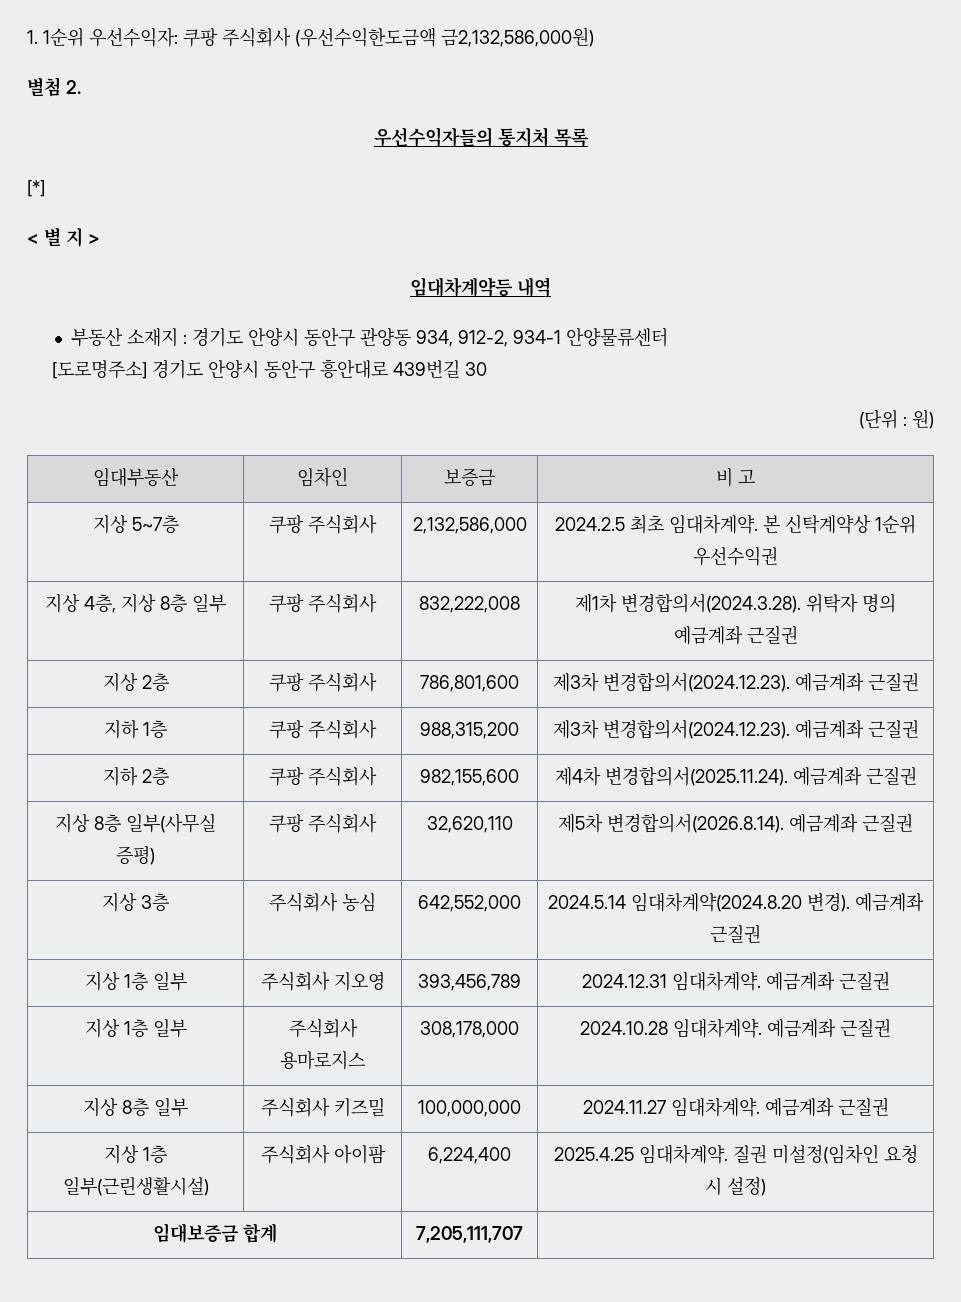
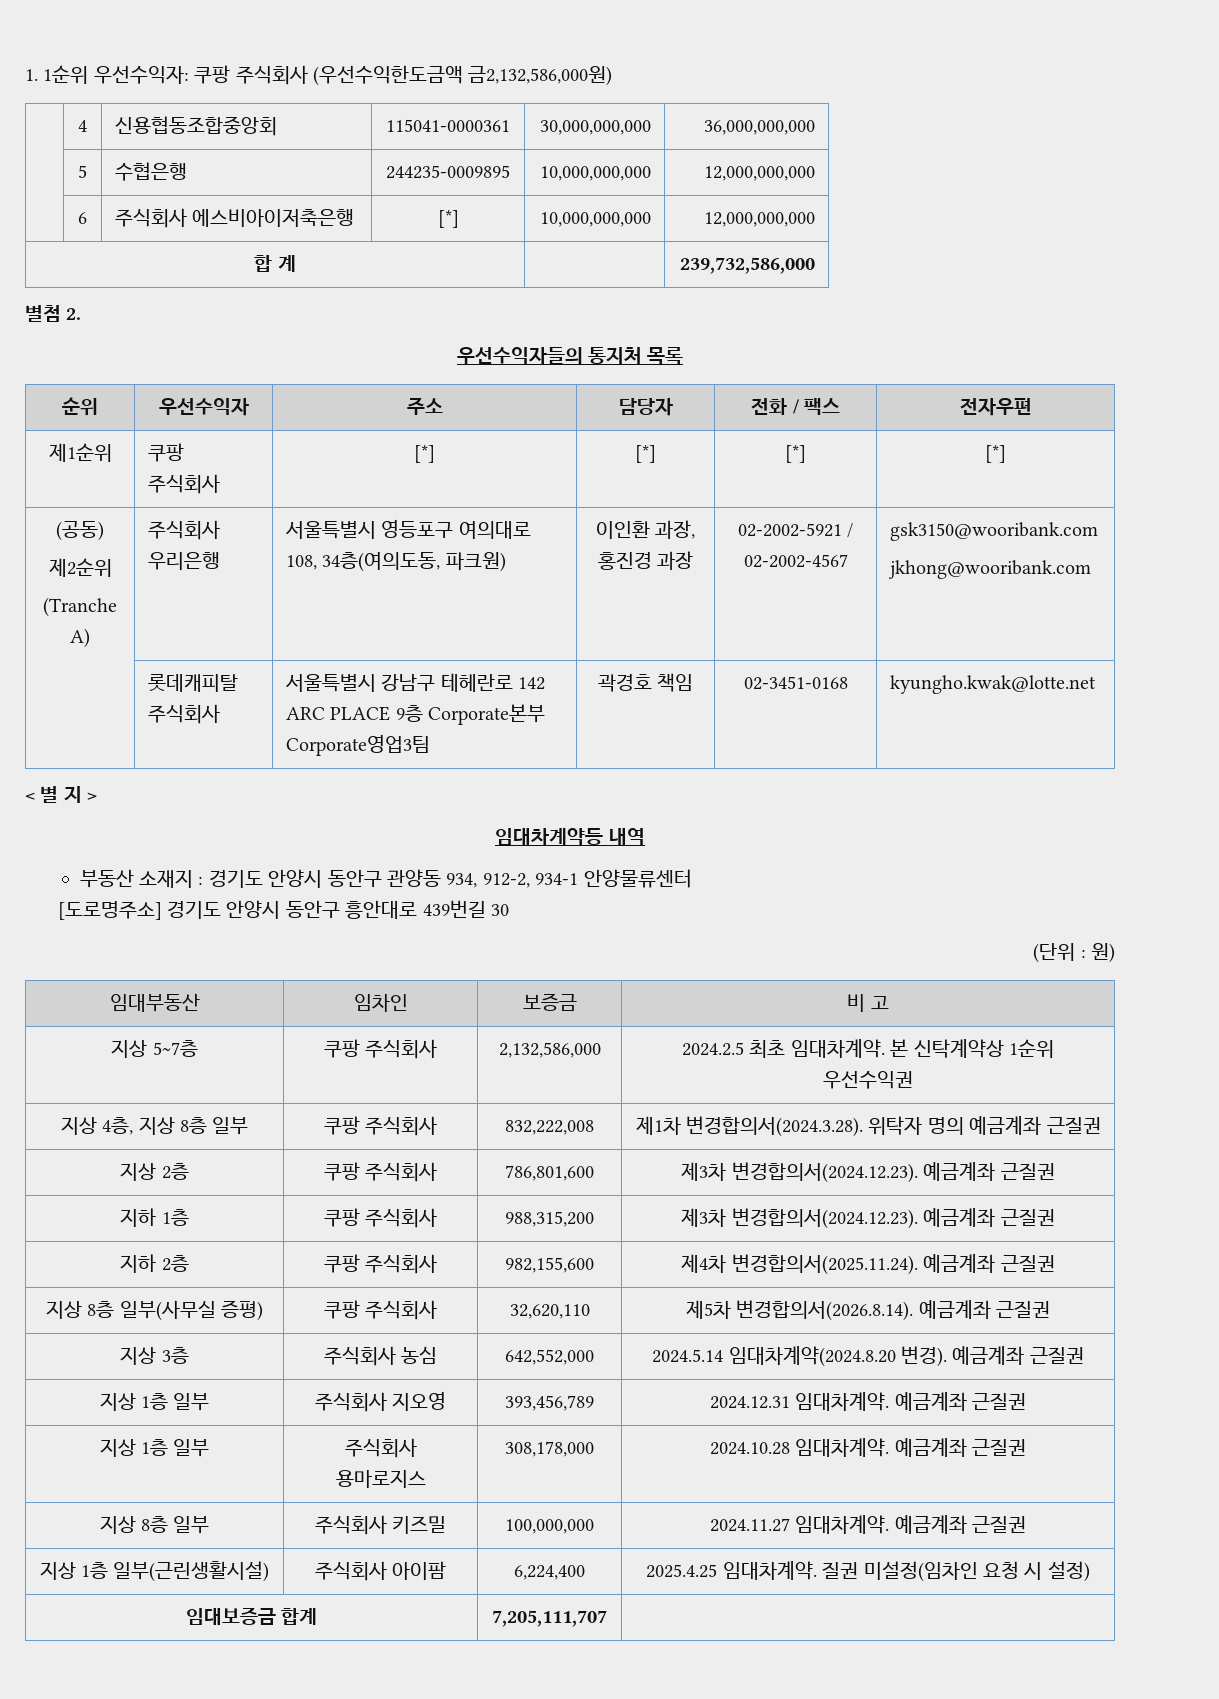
+ | 4 | 신용협동조합중앙회 | 115041-0000361 | 30,000,000,000 | 36,000,000,000
+ | 5 | 수협은행 | 244235-0009895 | 10,000,000,000 | 12,000,000,000
+ | 6 | 주식회사 에스비아이저축은행 | [*] | 10,000,000,000 | 12,000,000,000
+ 합 계 | | 239,732,586,000
- [*]
+ 순위 | 우선수익자 | 주소 | 담당자 | 전화 / 팩스 | 전자우편
+ 제1순위 | 쿠팡 주식회사 | [*] | [*] | [*] | [*]
+ (공동)
+ 제2순위
+ (Tranche A) | 주식회사 우리은행 | 서울특별시 영등포구 여의대로 108, 34층(여의도동, 파크원) | 이인환 과장, 홍진경 과장 | 02-2002-5921 / 02-2002-4567 | gsk3150@wooribank.com
+ jkhong@wooribank.com
+ | 롯데캐피탈 주식회사 | 서울특별시 강남구 테헤란로 142 ARC PLACE 9층 Corporate본부 Corporate영업3팀 | 곽경호 책임 | 02-3451-0168 | kyungho.kwak@lotte.net

